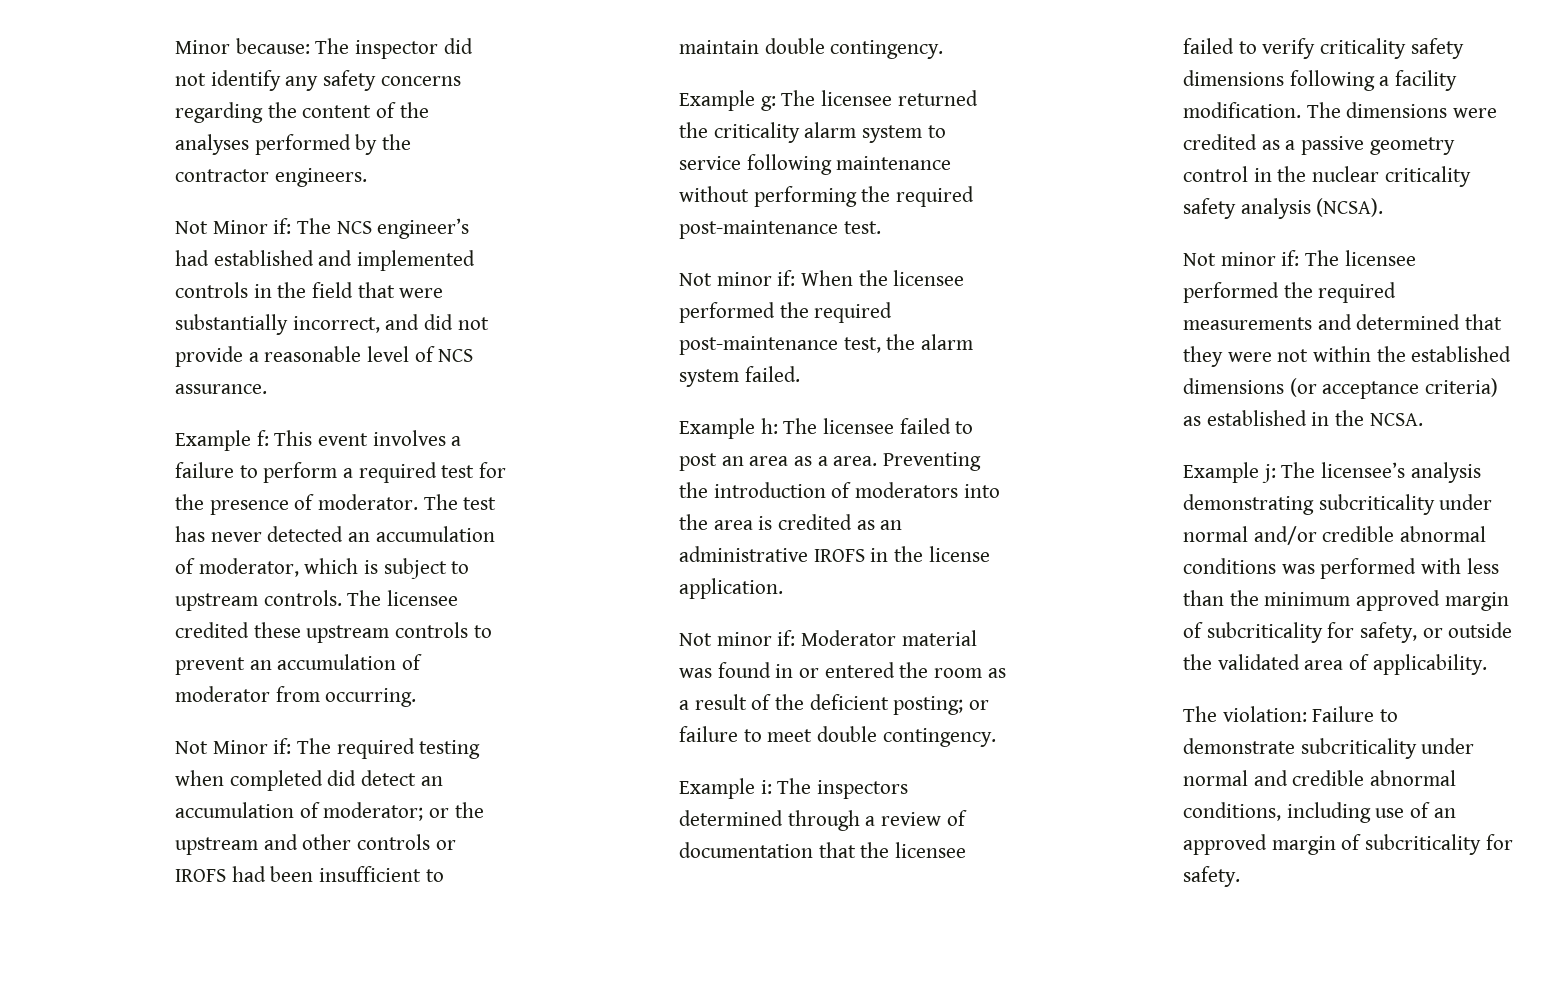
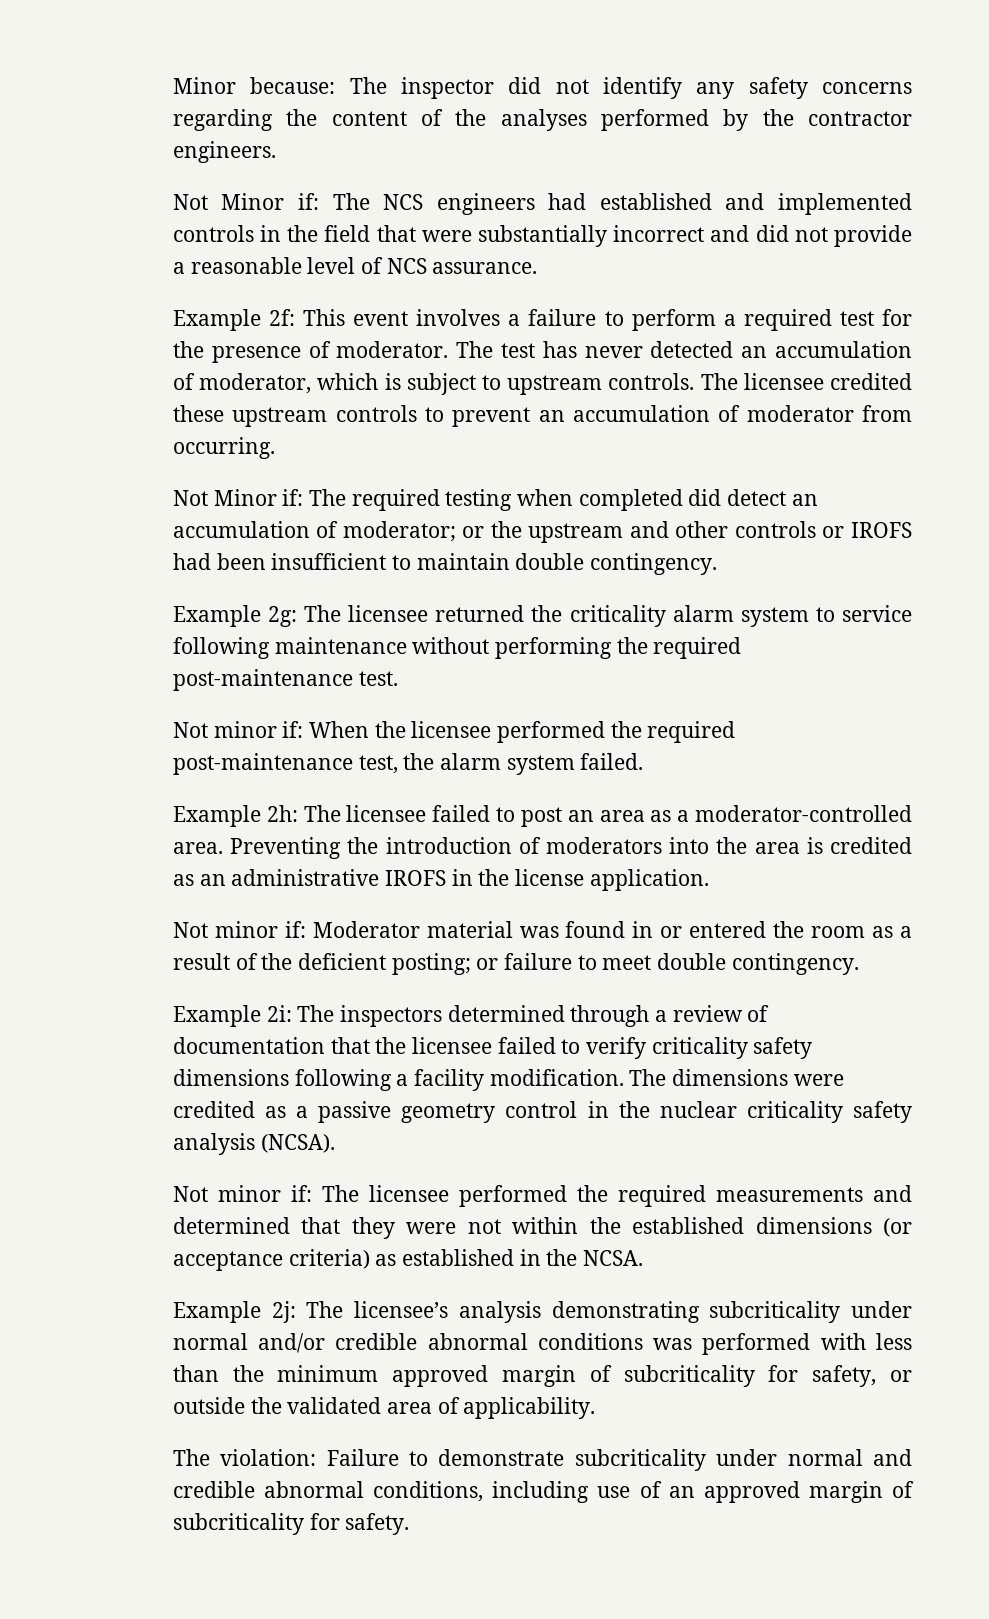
- Not Minor if: The NCS engineer’s had established and implemented controls in the field that were substantially incorrect, and did not provide a reasonable level of NCS assurance.
+ Not Minor if: The NCS engineers had established and implemented controls in the field that were substantially incorrect and did not provide a reasonable level of NCS assurance.
- Example f: This event involves a failure to perform a required test for the presence of moderator.
+ Example 2f: This event involves a failure to perform a required test for the presence of moderator.
- Example g: The licensee returned the criticality alarm system to service following maintenance without performing the required post-maintenance test.
+ Example 2g: The licensee returned the criticality alarm system to service following maintenance without performing the required post-maintenance test.
- Example h: The licensee failed to post an area as a area.
+ Example 2h: The licensee failed to post an area as a moderator-controlled area.
- Example i: The inspectors determined through a review of documentation that the licensee failed to verify criticality safety dimensions following a facility modification.
+ Example 2i: The inspectors determined through a review of documentation that the licensee failed to verify criticality safety dimensions following a facility modification.
- Example j: The licensee’s analysis demonstrating subcriticality under normal and/or credible abnormal conditions was performed with less than the minimum approved margin of subcriticality for safety, or outside the validated area of applicability.
+ Example 2j: The licensee’s analysis demonstrating subcriticality under normal and/or credible abnormal conditions was performed with less than the minimum approved margin of subcriticality for safety, or outside the validated area of applicability.

